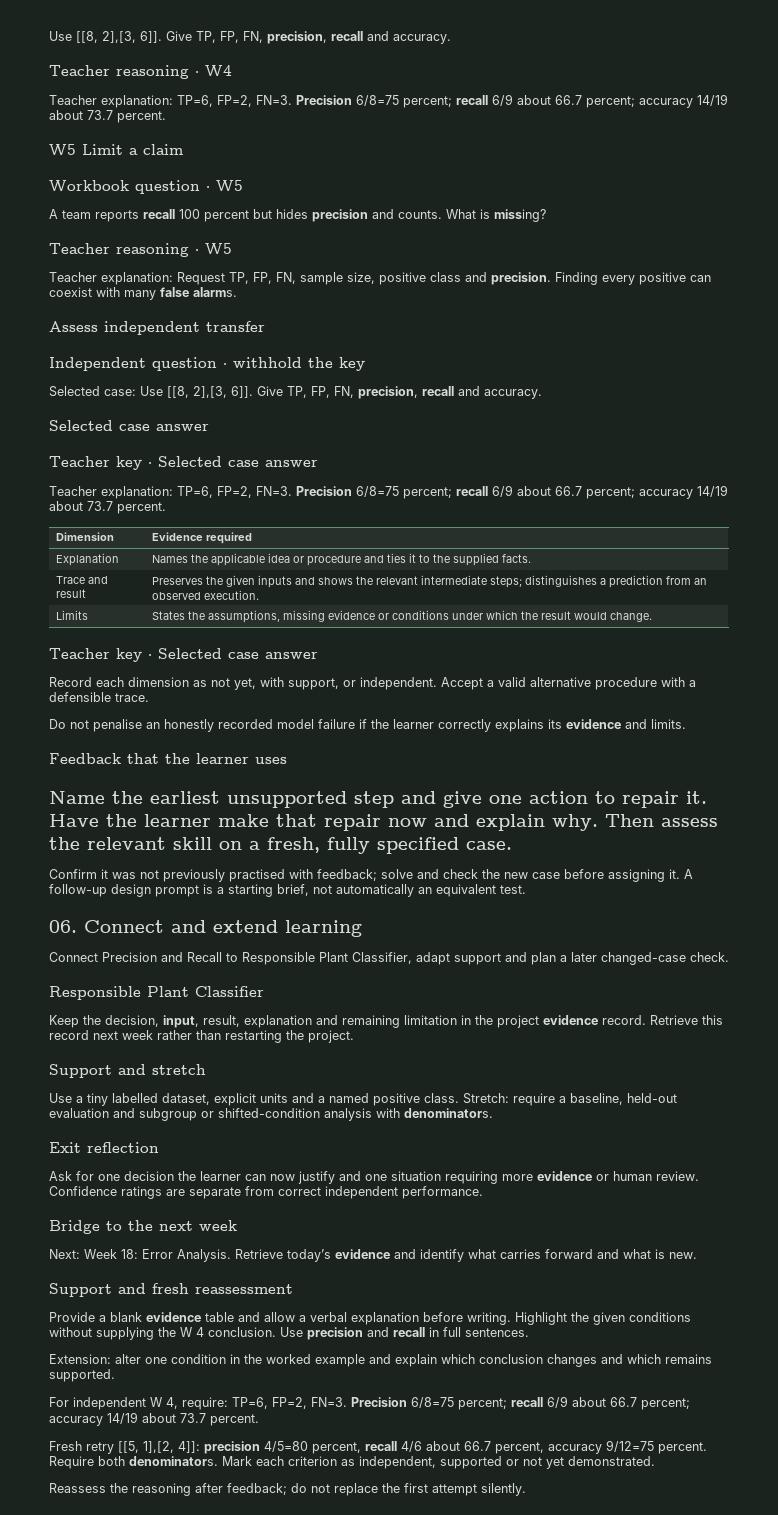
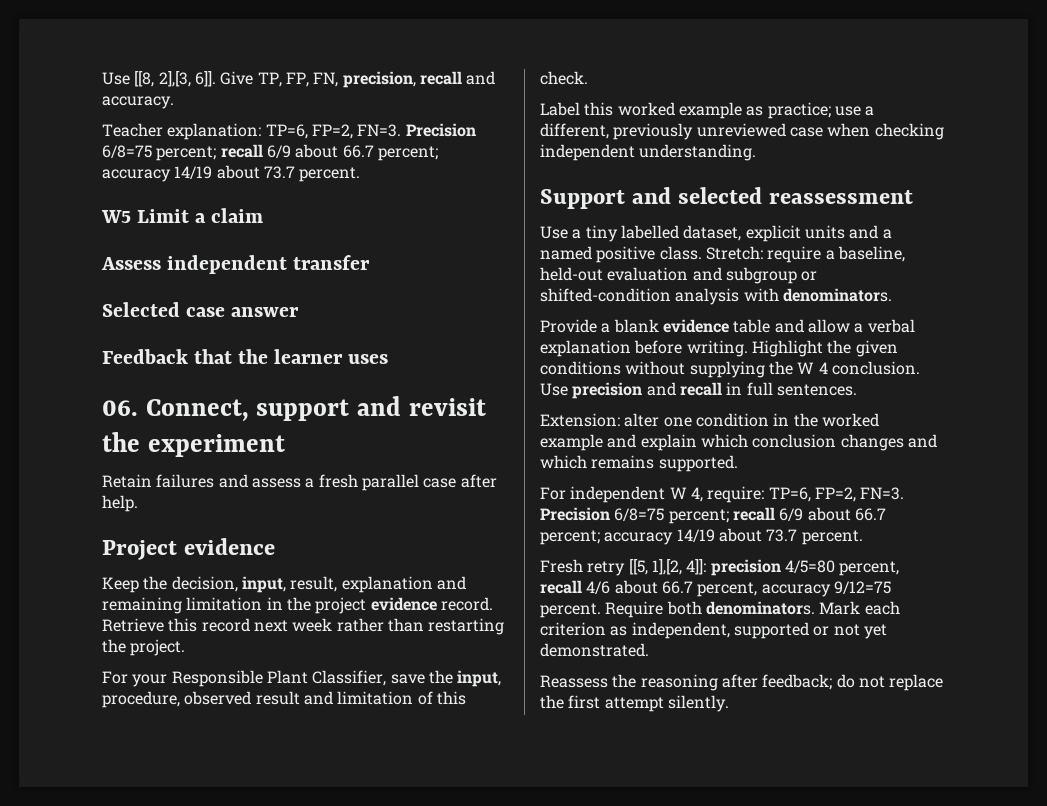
- Teacher reasoning · W4
- Workbook question · W5
- A team reports recall 100 percent but hides precision and counts. What is missing?
- Teacher reasoning · W5
- Teacher explanation: Request TP, FP, FN, sample size, positive class and precision. Finding every positive can coexist with many false alarms.
  Assess independent transfer
- Independent question · withhold the key
- Selected case: Use [[8, 2],[3, 6]]. Give TP, FP, FN, precision, recall and accuracy.
  Selected case answer
- Teacher key · Selected case answer
- Teacher explanation: TP=6, FP=2, FN=3. Precision 6/8=75 percent; recall 6/9 about 66.7 percent; accuracy 14/19 about 73.7 percent.
- Dimension | Evidence required
- Explanation | Names the applicable idea or procedure and ties it to the supplied facts.
- Trace and result | Preserves the given inputs and shows the relevant intermediate steps; distinguishes a prediction from an observed execution.
- Limits | States the assumptions, missing evidence or conditions under which the result would change.
- Teacher key · Selected case answer
- Record each dimension as not yet, with support, or independent. Accept a valid alternative procedure with a defensible trace.
- Do not penalise an honestly recorded model failure if the learner correctly explains its evidence and limits.
- Name the earliest unsupported step and give one action to repair it. Have the learner make that repair now and explain why. Then assess the relevant skill on a fresh, fully specified case.
- Confirm it was not previously practised with feedback; solve and check the new case before assigning it. A follow-up design prompt is a starting brief, not automatically an equivalent test.
- 06. Connect and extend learning
- Connect Precision and Recall to Responsible Plant Classifier, adapt support and plan a later changed-case check.
- Responsible Plant Classifier
+ 06. Connect, support and revisit the experiment
+ Retain failures and assess a fresh parallel case after help.
+ Project evidence
- Support and stretch
+ For your Responsible Plant Classifier, save the input, procedure, observed result and limitation of this check.
+ Label this worked example as practice; use a different, previously unreviewed case when checking independent understanding.
+ Support and selected reassessment
- Exit reflection
- Ask for one decision the learner can now justify and one situation requiring more evidence or human review. Confidence ratings are separate from correct independent performance.
- Bridge to the next week
- Next: Week 18: Error Analysis. Retrieve today’s evidence and identify what carries forward and what is new.
- Support and fresh reassessment

